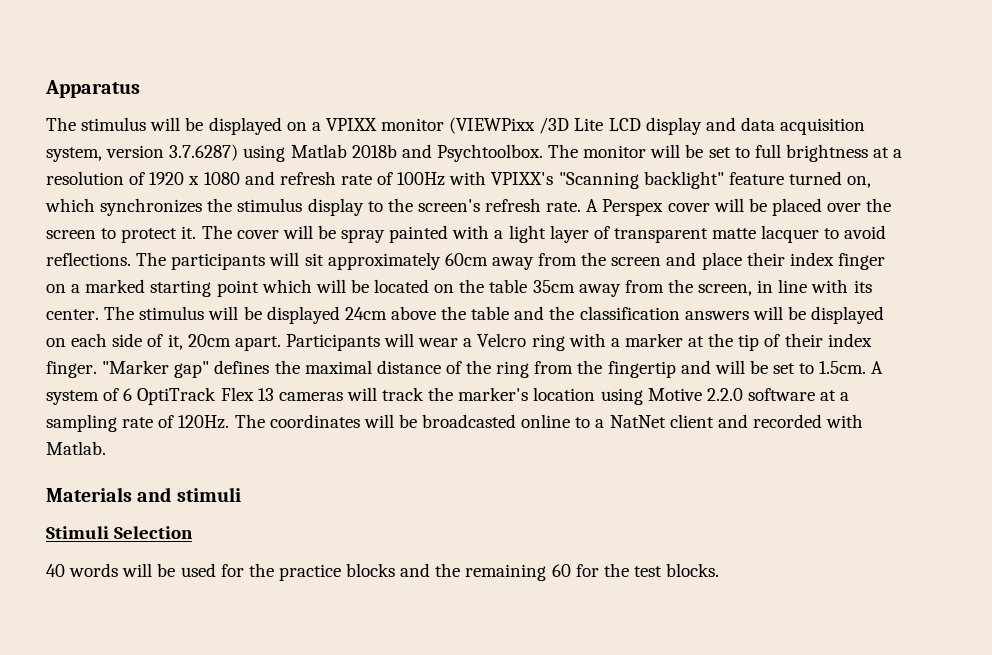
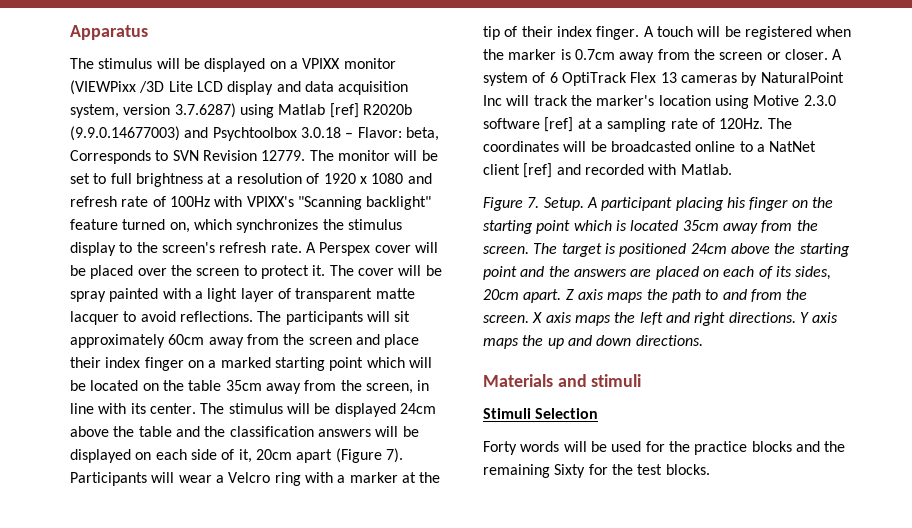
- The stimulus will be displayed on a VPIXX monitor (VIEWPixx /3D Lite LCD display and data acquisition system, version 3.7.6287) using Matlab 2018b and Psychtoolbox.
+ The stimulus will be displayed on a VPIXX monitor (VIEWPixx /3D Lite LCD display and data acquisition system, version 3.7.6287) using Matlab [ref] R2020b (9.9.0.14677003) and Psychtoolbox 3.0.18 – Flavor: beta, Corresponds to SVN Revision 12779.
- The stimulus will be displayed 24cm above the table and the classification answers will be displayed on each side of it, 20cm apart.
+ The stimulus will be displayed 24cm above the table and the classification answers will be displayed on each side of it, 20cm apart (Figure 7).
- "Marker gap" defines the maximal distance of the ring from the fingertip and will be set to 1.5cm. A system of 6 OptiTrack Flex 13 cameras will track the marker's location using Motive 2.2.0 software at a sampling rate of 120Hz.
+ A touch will be registered when the marker is 0.7cm away from the screen or closer. A system of 6 OptiTrack Flex 13 cameras by NaturalPoint Inc will track the marker's location using Motive 2.3.0 software [ref] at a sampling rate of 120Hz.
- The coordinates will be broadcasted online to a NatNet client and recorded with Matlab.
+ The coordinates will be broadcasted online to a NatNet client [ref] and recorded with Matlab.
+ Figure 7. Setup. A participant placing his finger on the starting point which is located 35cm away from the screen. The target is positioned 24cm above the starting point and the answers are placed on each of its sides, 20cm apart. Z axis maps the path to and from the screen. X axis maps the left and right directions. Y axis maps the up and down directions.
- 40 words will be used for the practice blocks and the remaining 60 for the test blocks.
+ Forty words will be used for the practice blocks and the remaining Sixty for the test blocks.

